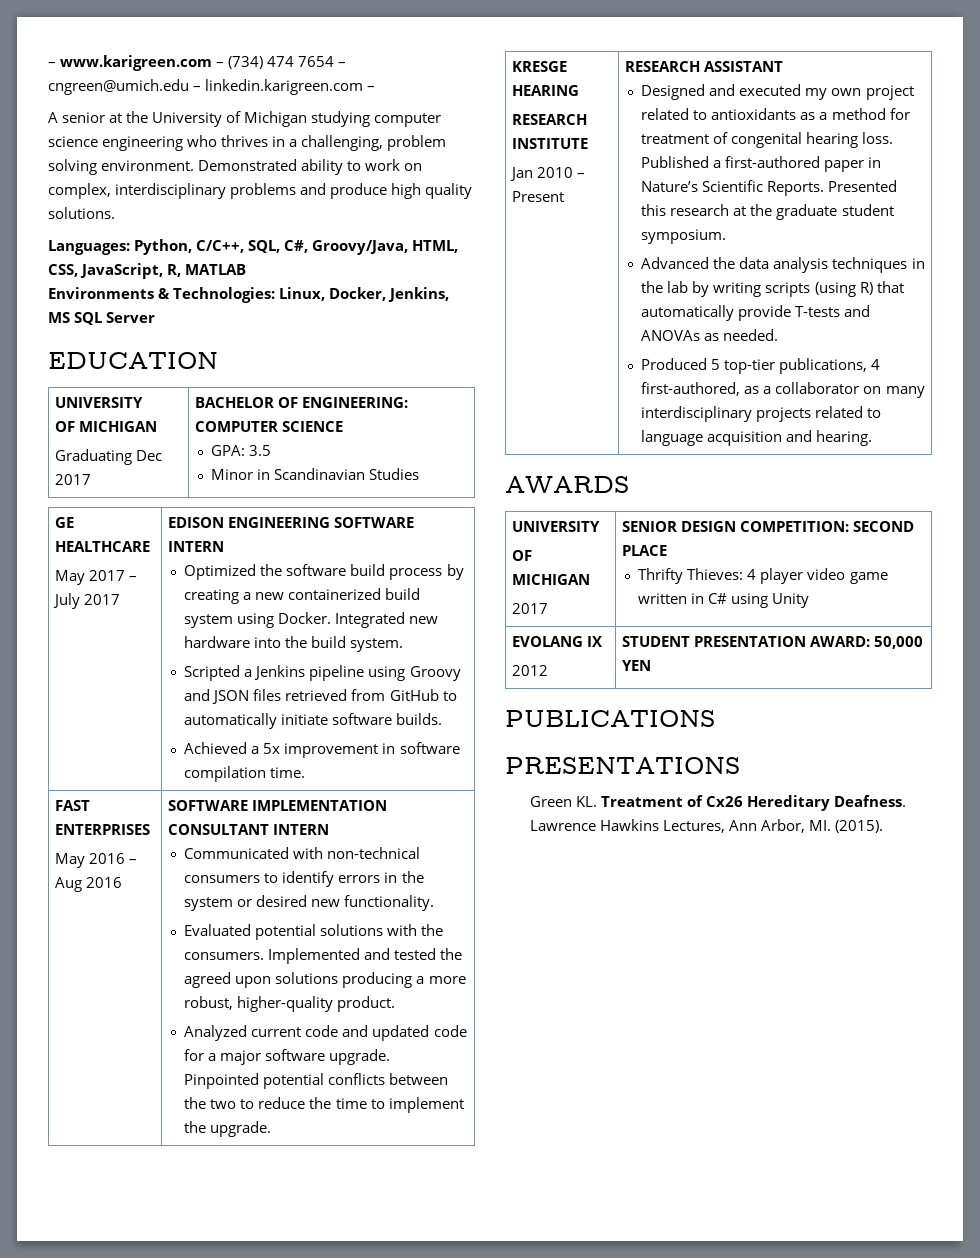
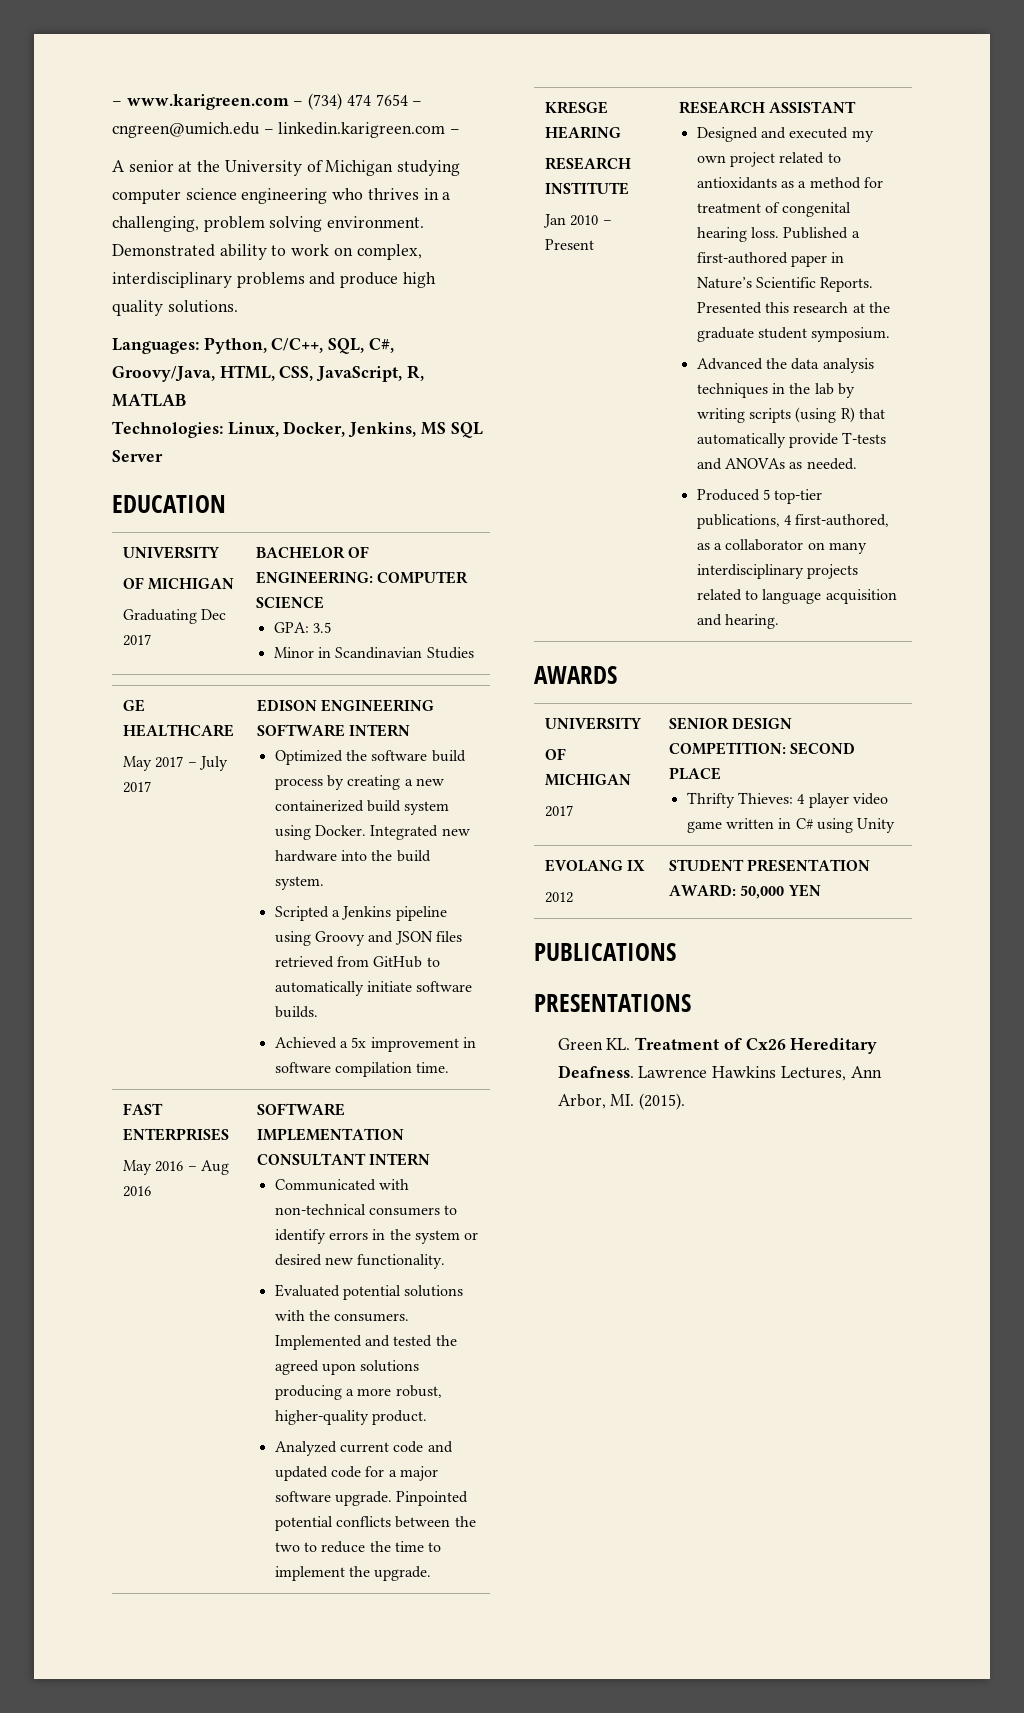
- Environments & Technologies: Linux, Docker, Jenkins, MS SQL Server
+ Technologies: Linux, Docker, Jenkins, MS SQL Server

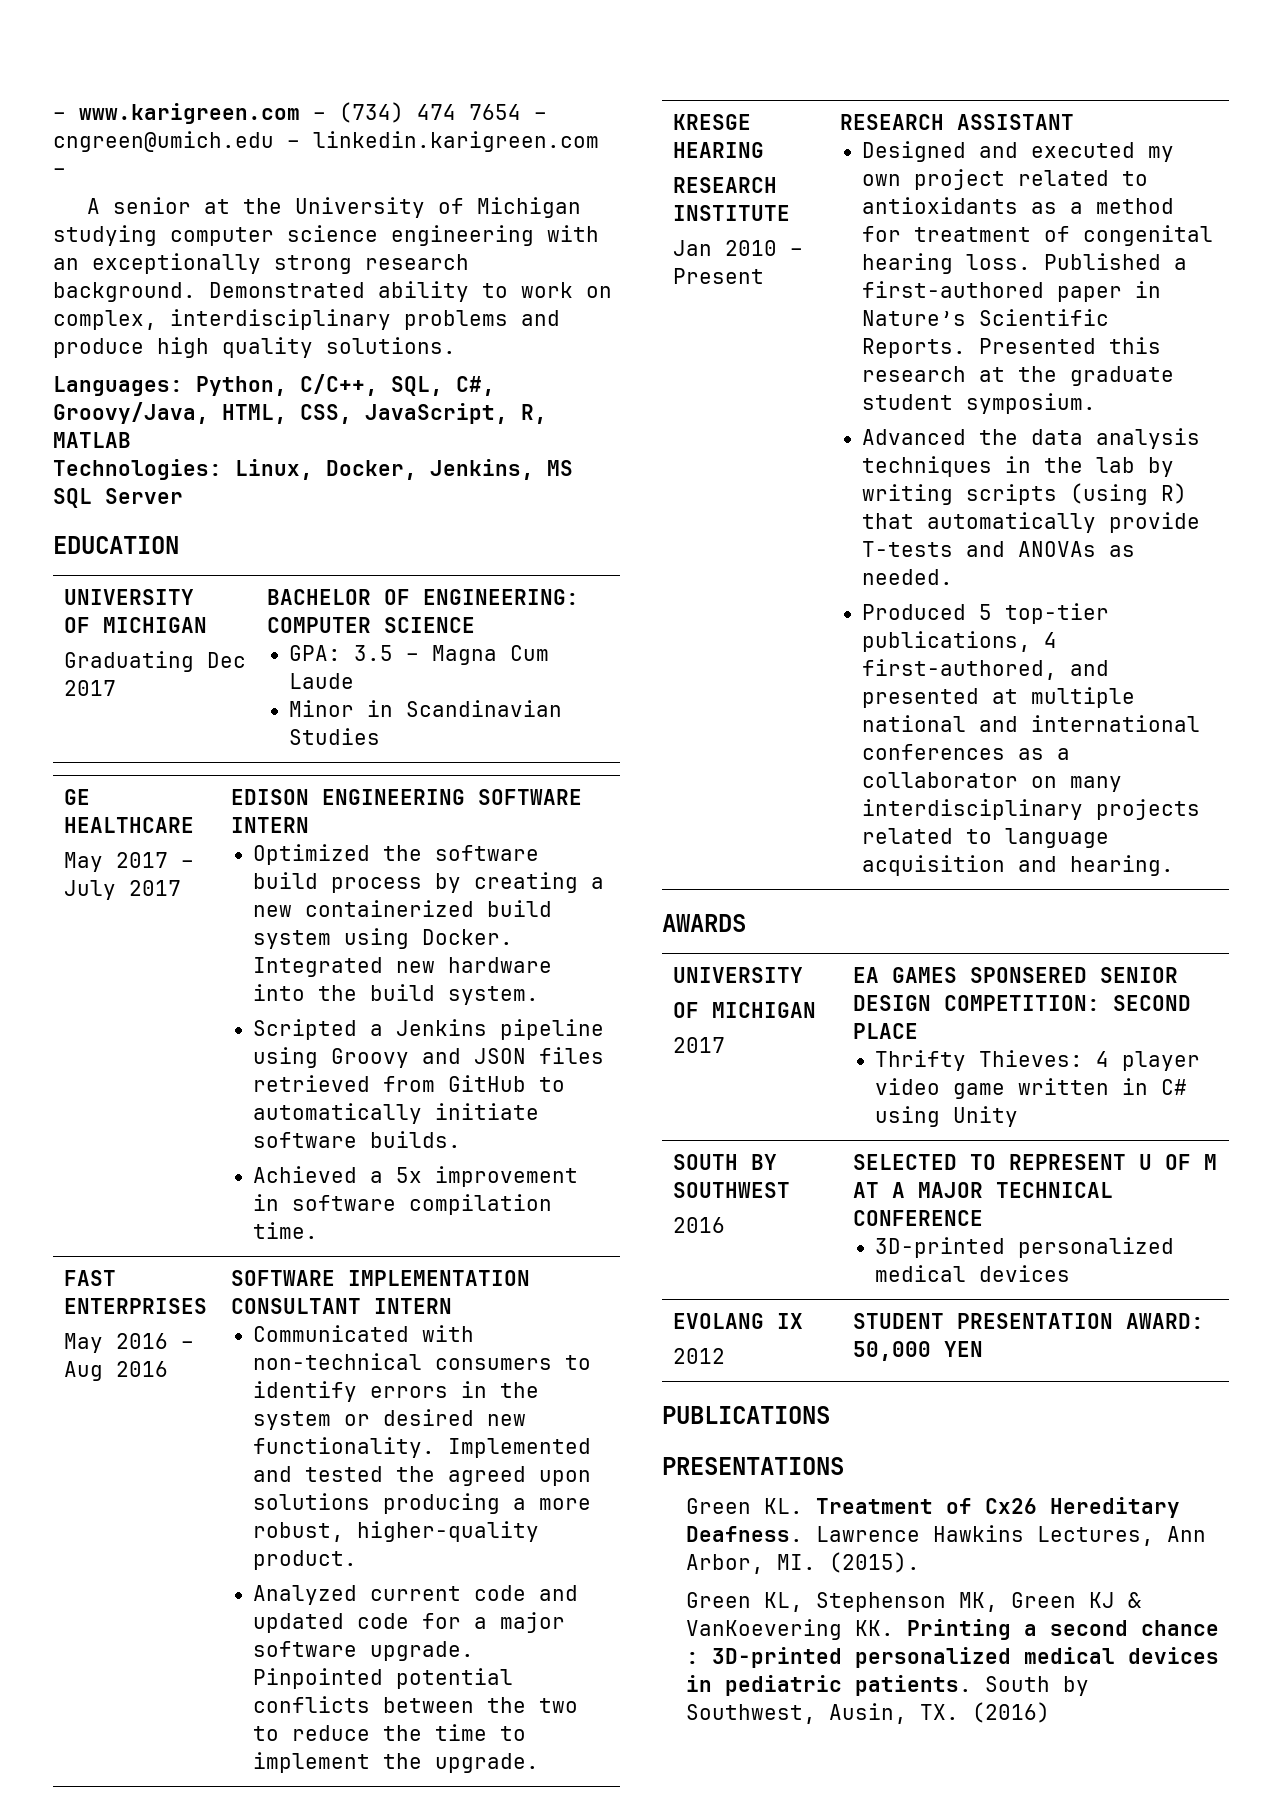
- A senior at the University of Michigan studying computer science engineering who thrives in a challenging, problem solving environment.
+ A senior at the University of Michigan studying computer science engineering with an exceptionally strong research background.
  EDUCATION
  UNIVERSITY
  OF MICHIGAN
  Graduating Dec 2017 | BACHELOR OF ENGINEERING: COMPUTER SCIENCE
- GPA: 3.5
+ GPA: 3.5 – Magna Cum Laude
- Communicated with non-technical consumers to identify errors in the system or desired new functionality.
- Evaluated potential solutions with the consumers. Implemented and tested the agreed upon solutions producing a more robust, higher-quality product.
+ Communicated with non-technical consumers to identify errors in the system or desired new functionality. Implemented and tested the agreed upon solutions producing a more robust, higher-quality product.
- Produced 5 top-tier publications, 4 first-authored, as a collaborator on many interdisciplinary projects related to language acquisition and hearing.
+ Produced 5 top-tier publications, 4 first-authored, and presented at multiple national and international conferences as a collaborator on many interdisciplinary projects related to language acquisition and hearing.
  AWARDS
  UNIVERSITY
  OF MICHIGAN
- 2017 | SENIOR DESIGN COMPETITION: SECOND PLACE
+ 2017 | EA GAMES SPONSERED SENIOR DESIGN COMPETITION: SECOND PLACE
+ SOUTH BY SOUTHWEST
+ 2016 | SELECTED TO REPRESENT U OF M AT A MAJOR TECHNICAL CONFERENCE
+ 3D-printed personalized medical devices
+ Green KL, Stephenson MK, Green KJ & VanKoevering KK. Printing a second chance : 3D-printed personalized medical devices in pediatric patients. South by Southwest, Ausin, TX. (2016)

